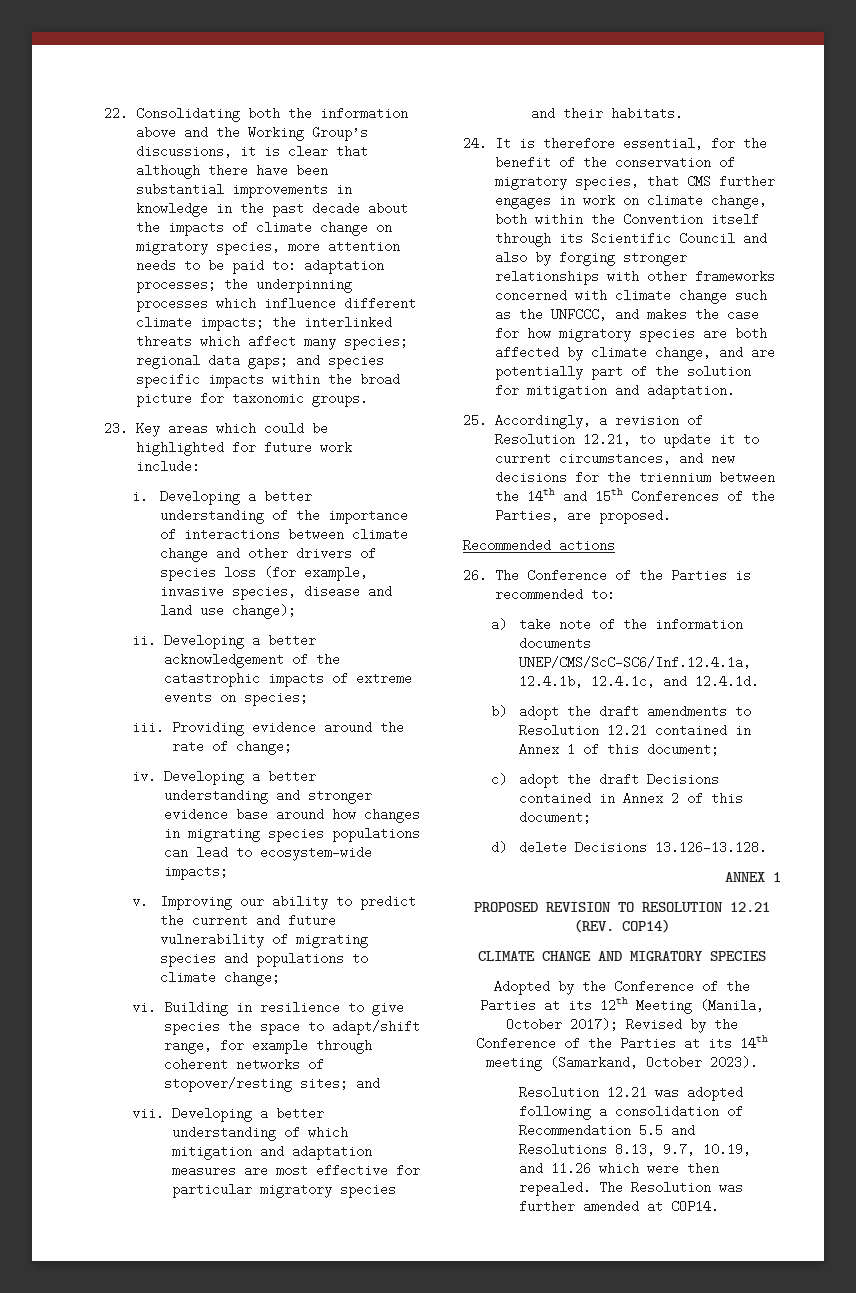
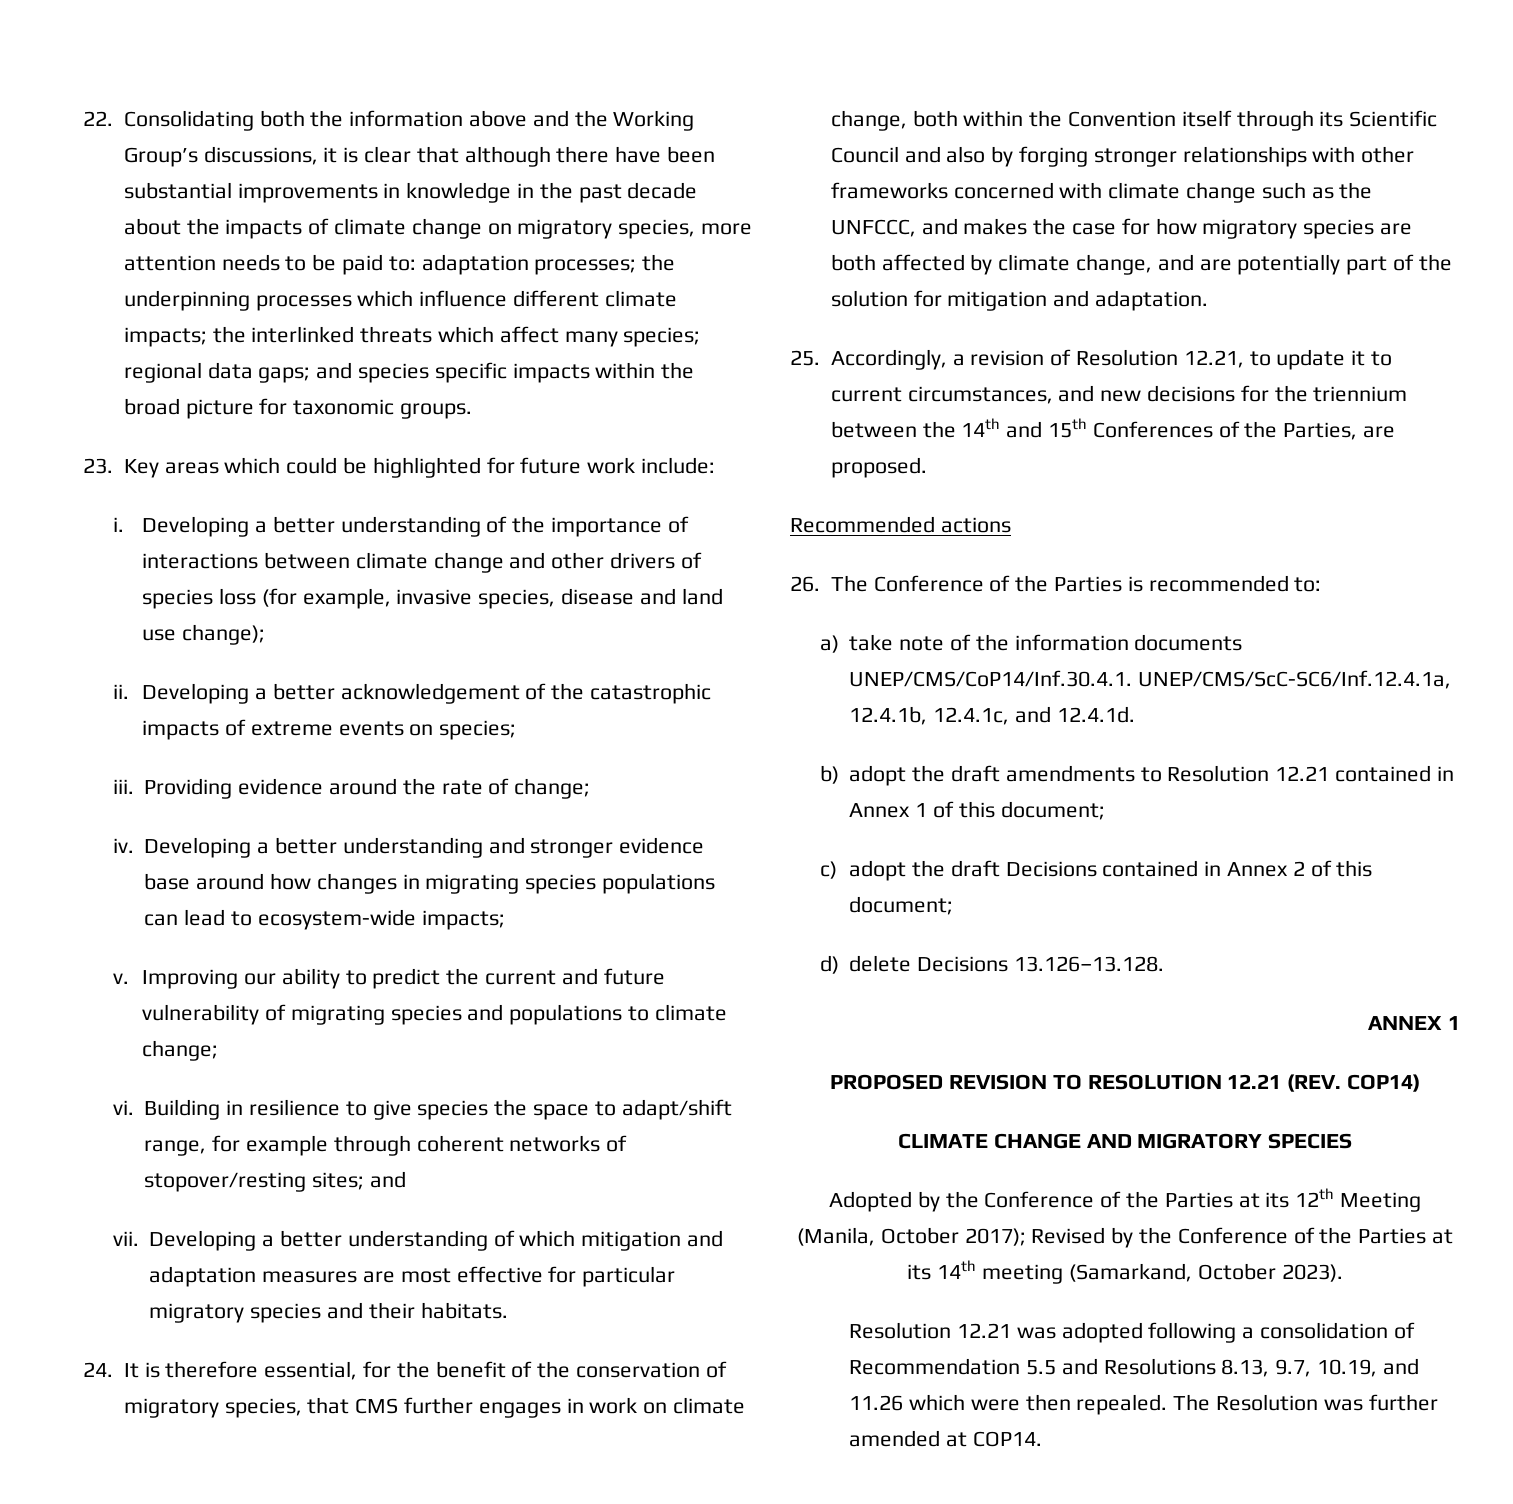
- a) take note of the information documents UNEP/CMS/ScC-SC6/Inf.12.4.1a, 12.4.1b, 12.4.1c, and 12.4.1d.
+ a) take note of the information documents UNEP/CMS/CoP14/Inf.30.4.1. UNEP/CMS/ScC-SC6/Inf.12.4.1a, 12.4.1b, 12.4.1c, and 12.4.1d.

